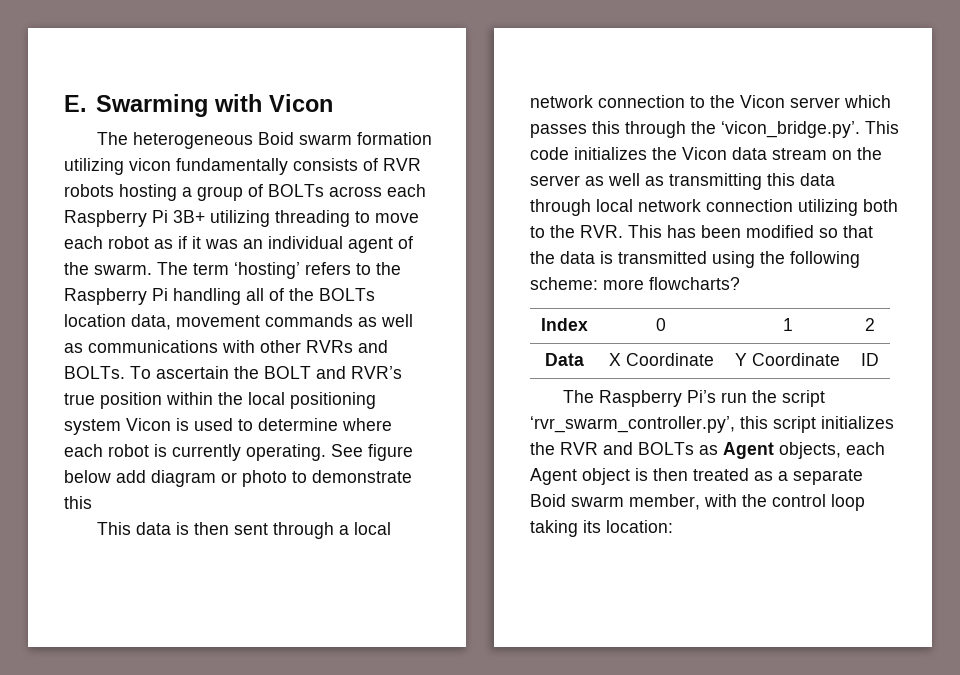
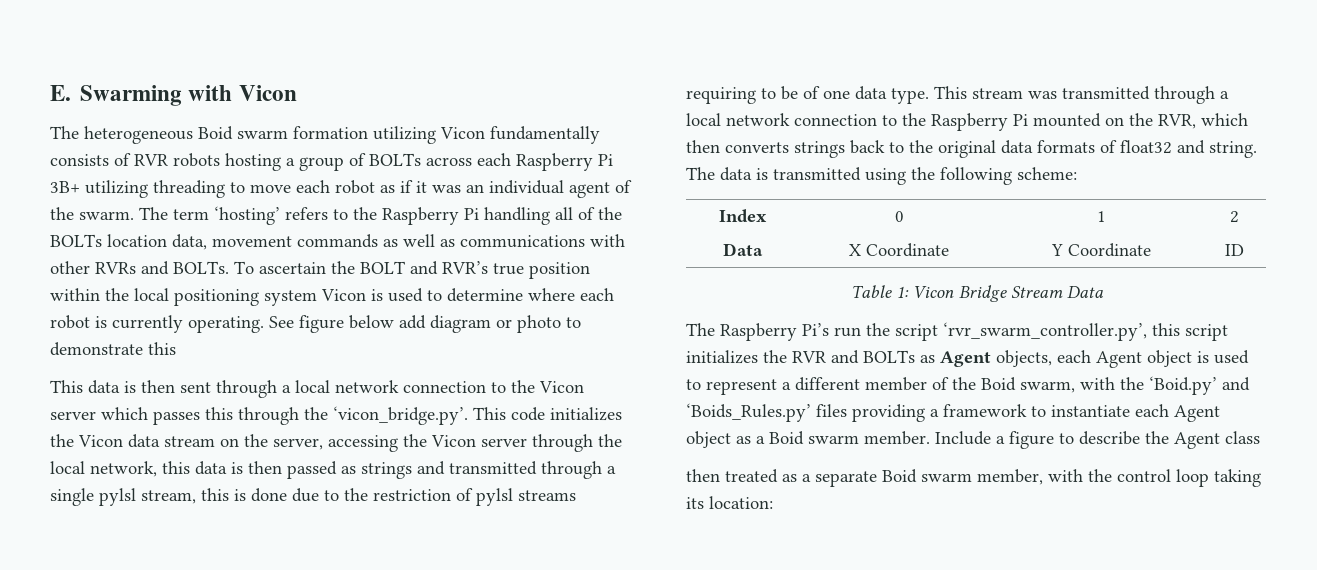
- The heterogeneous Boid swarm formation utilizing vicon fundamentally consists of RVR robots hosting a group of BOLTs across each Raspberry Pi 3B+ utilizing threading to move each robot as if it was an individual agent of the swarm.
+ The heterogeneous Boid swarm formation utilizing Vicon fundamentally consists of RVR robots hosting a group of BOLTs across each Raspberry Pi 3B+ utilizing threading to move each robot as if it was an individual agent of the swarm.
- This data is then sent through a local network connection to the Vicon server which passes this through the ‘vicon_bridge.py’. This code initializes the Vicon data stream on the server as well as transmitting this data through local network connection utilizing both to the RVR. This has been modified so that the data is transmitted using the following scheme: more flowcharts?
+ This data is then sent through a local network connection to the Vicon server which passes this through the ‘vicon_bridge.py’. This code initializes the Vicon data stream on the server, accessing the Vicon server through the local network, this data is then passed as strings and transmitted through a single pylsl stream, this is done due to the restriction of pylsl streams requiring to be of one data type. This stream was transmitted through a local network connection to the Raspberry Pi mounted on the RVR, which then converts strings back to the original data formats of float32 and string. The data is transmitted using the following scheme:
+ Table 1: Vicon Bridge Stream Data
- The Raspberry Pi’s run the script ‘rvr_swarm_controller.py’, this script initializes the RVR and BOLTs as Agent objects, each Agent object is then treated as a separate Boid swarm member, with the control loop taking its location:
+ The Raspberry Pi’s run the script ‘rvr_swarm_controller.py’, this script initializes the RVR and BOLTs as Agent objects, each Agent object is used to represent a different member of the Boid swarm, with the ‘Boid.py’ and ‘Boids_Rules.py’ files providing a framework to instantiate each Agent object as a Boid swarm member. Include a figure to describe the Agent class
+ then treated as a separate Boid swarm member, with the control loop taking its location:

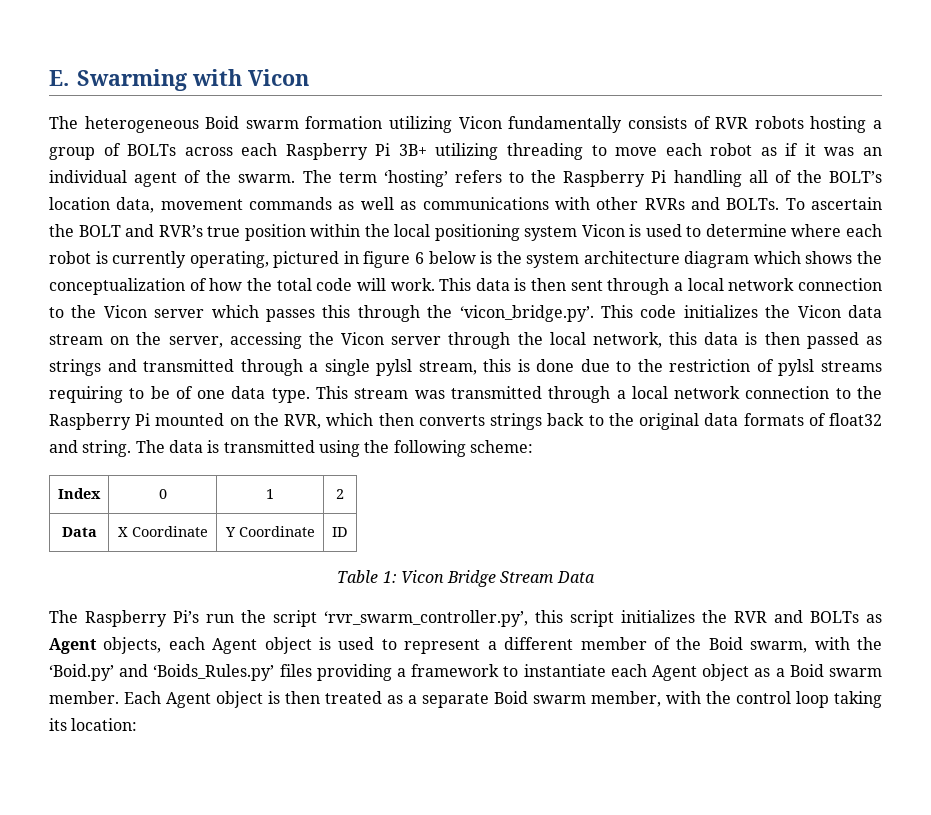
- The term ‘hosting’ refers to the Raspberry Pi handling all of the BOLTs location data, movement commands as well as communications with other RVRs and BOLTs.
+ The term ‘hosting’ refers to the Raspberry Pi handling all of the BOLT’s location data, movement commands as well as communications with other RVRs and BOLTs.
- To ascertain the BOLT and RVR’s true position within the local positioning system Vicon is used to determine where each robot is currently operating. See figure below add diagram or photo to demonstrate this
- This data is then sent through a local network connection to the Vicon server which passes this through the ‘vicon_bridge.py’. This code initializes the Vicon data stream on the server, accessing the Vicon server through the local network, this data is then passed as strings and transmitted through a single pylsl stream, this is done due to the restriction of pylsl streams requiring to be of one data type.
+ To ascertain the BOLT and RVR’s true position within the local positioning system Vicon is used to determine where each robot is currently operating, pictured in figure 6 below is the system architecture diagram which shows the conceptualization of how the total code will work. This data is then sent through a local network connection to the Vicon server which passes this through the ‘vicon_bridge.py’. This code initializes the Vicon data stream on the server, accessing the Vicon server through the local network, this data is then passed as strings and transmitted through a single pylsl stream, this is done due to the restriction of pylsl streams requiring to be of one data type.
- Include a figure to describe the Agent class
- then treated as a separate Boid swarm member, with the control loop taking its location:
+ Each Agent object is then treated as a separate Boid swarm member, with the control loop taking its location:

